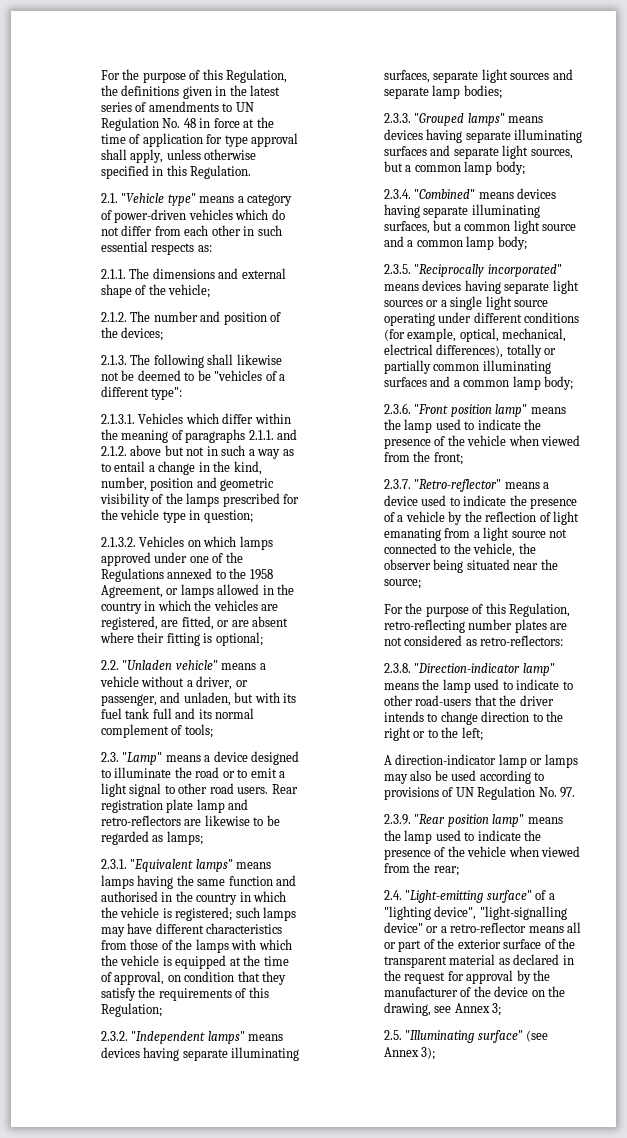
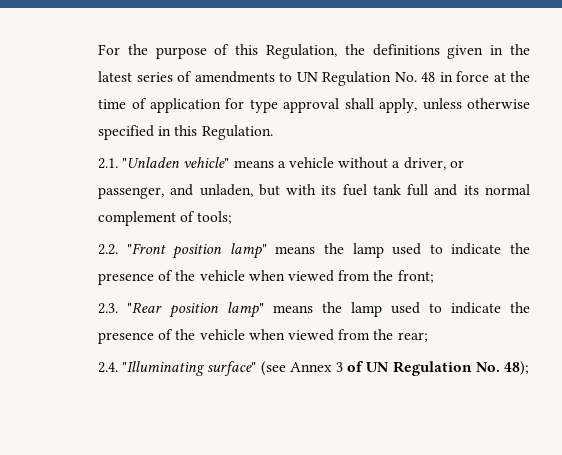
- 2.1. "Vehicle type" means a category of power-driven vehicles which do not differ from each other in such essential respects as:
- 2.1.1. The dimensions and external shape of the vehicle;
- 2.1.2. The number and position of the devices;
- 2.1.3. The following shall likewise not be deemed to be "vehicles of a different type":
- 2.1.3.1. Vehicles which differ within the meaning of paragraphs 2.1.1. and 2.1.2. above but not in such a way as to entail a change in the kind, number, position and geometric visibility of the lamps prescribed for the vehicle type in question;
- 2.1.3.2. Vehicles on which lamps approved under one of the Regulations annexed to the 1958 Agreement, or lamps allowed in the country in which the vehicles are registered, are fitted, or are absent where their fitting is optional;
- 2.2. "Unladen vehicle" means a vehicle without a driver, or passenger, and unladen, but with its fuel tank full and its normal complement of tools;
+ 2.1. "Unladen vehicle" means a vehicle without a driver, or passenger, and unladen, but with its fuel tank full and its normal complement of tools;
- 2.3. "Lamp" means a device designed to illuminate the road or to emit a light signal to other road users. Rear registration plate lamp and retro-reflectors are likewise to be regarded as lamps;
- 2.3.1. "Equivalent lamps" means lamps having the same function and authorised in the country in which the vehicle is registered; such lamps may have different characteristics from those of the lamps with which the vehicle is equipped at the time of approval, on condition that they satisfy the requirements of this Regulation;
- 2.3.2. "Independent lamps" means devices having separate illuminating surfaces, separate light sources and separate lamp bodies;
- 2.3.3. "Grouped lamps" means devices having separate illuminating surfaces and separate light sources, but a common lamp body;
- 2.3.4. "Combined" means devices having separate illuminating surfaces, but a common light source and a common lamp body;
- 2.3.5. "Reciprocally incorporated" means devices having separate light sources or a single light source operating under different conditions (for example, optical, mechanical, electrical differences), totally or partially common illuminating surfaces and a common lamp body;
- 2.3.6. "Front position lamp" means the lamp used to indicate the presence of the vehicle when viewed from the front;
+ 2.2. "Front position lamp" means the lamp used to indicate the presence of the vehicle when viewed from the front;
- 2.3.7. "Retro-reflector" means a device used to indicate the presence of a vehicle by the reflection of light emanating from a light source not connected to the vehicle, the observer being situated near the source;
- For the purpose of this Regulation, retro-reflecting number plates are not considered as retro-reflectors:
- 2.3.8. "Direction-indicator lamp" means the lamp used to indicate to other road-users that the driver intends to change direction to the right or to the left;
- A direction-indicator lamp or lamps may also be used according to provisions of UN Regulation No. 97.
- 2.3.9. "Rear position lamp" means the lamp used to indicate the presence of the vehicle when viewed from the rear;
+ 2.3. "Rear position lamp" means the lamp used to indicate the presence of the vehicle when viewed from the rear;
- 2.4. "Light-emitting surface" of a "lighting device", "light-signalling device" or a retro-reflector means all or part of the exterior surface of the transparent material as declared in the request for approval by the manufacturer of the device on the drawing, see Annex 3;
- 2.5. "Illuminating surface" (see Annex 3);
+ 2.4. "Illuminating surface" (see Annex 3 of UN Regulation No. 48);

